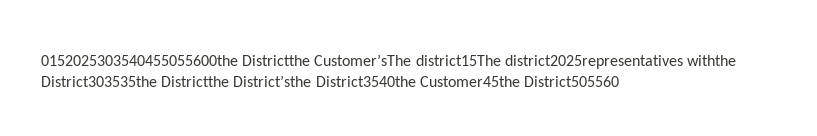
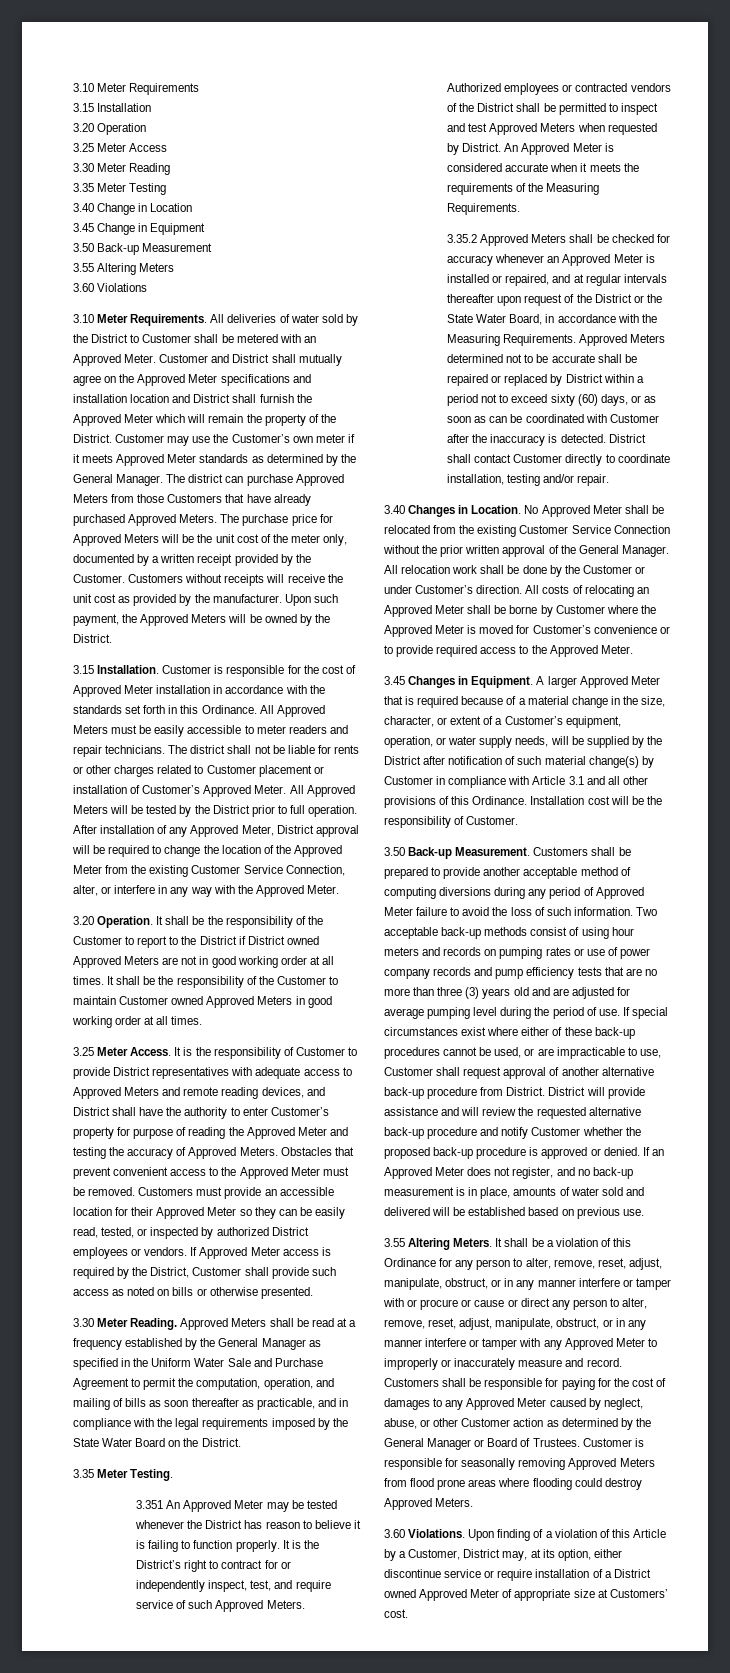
- 0152025303540455055600the Districtthe Customer’sThe district15The district2025representatives withthe District303535the Districtthe District’sthe District3540the Customer45the District505560
+ 3.10 Meter Requirements
+ 3.15 Installation
+ 3.20 Operation
+ 3.25 Meter Access
+ 3.30 Meter Reading
+ 3.35 Meter Testing
+ 3.40 Change in Location
+ 3.45 Change in Equipment
+ 3.50 Back-up Measurement
+ 3.55 Altering Meters
+ 3.60 Violations
+ 3.10 Meter Requirements. All deliveries of water sold by the District to Customer shall be metered with an Approved Meter. Customer and District shall mutually agree on the Approved Meter specifications and installation location and District shall furnish the Approved Meter which will remain the property of the District. Customer may use the Customer’s own meter if it meets Approved Meter standards as determined by the General Manager. The district can purchase Approved Meters from those Customers that have already purchased Approved Meters. The purchase price for Approved Meters will be the unit cost of the meter only, documented by a written receipt provided by the Customer. Customers without receipts will receive the unit cost as provided by the manufacturer. Upon such payment, the Approved Meters will be owned by the District.
+ 3.15 Installation. Customer is responsible for the cost of Approved Meter installation in accordance with the standards set forth in this Ordinance. All Approved Meters must be easily accessible to meter readers and repair technicians. The district shall not be liable for rents or other charges related to Customer placement or installation of Customer’s Approved Meter. All Approved Meters will be tested by the District prior to full operation. After installation of any Approved Meter, District approval will be required to change the location of the Approved Meter from the existing Customer Service Connection, alter, or interfere in any way with the Approved Meter.
+ 3.20 Operation. It shall be the responsibility of the Customer to report to the District if District owned Approved Meters are not in good working order at all times. It shall be the responsibility of the Customer to maintain Customer owned Approved Meters in good working order at all times.
+ 3.25 Meter Access. It is the responsibility of Customer to provide District representatives with adequate access to Approved Meters and remote reading devices, and District shall have the authority to enter Customer’s property for purpose of reading the Approved Meter and testing the accuracy of Approved Meters. Obstacles that prevent convenient access to the Approved Meter must be removed. Customers must provide an accessible location for their Approved Meter so they can be easily read, tested, or inspected by authorized District employees or vendors. If Approved Meter access is required by the District, Customer shall provide such access as noted on bills or otherwise presented.
+ 3.30 Meter Reading. Approved Meters shall be read at a frequency established by the General Manager as specified in the Uniform Water Sale and Purchase Agreement to permit the computation, operation, and mailing of bills as soon thereafter as practicable, and in compliance with the legal requirements imposed by the State Water Board on the District.
+ 3.35 Meter Testing.
+ 3.351 An Approved Meter may be tested whenever the District has reason to believe it is failing to function properly. It is the District’s right to contract for or independently inspect, test, and require service of such Approved Meters. Authorized employees or contracted vendors of the District shall be permitted to inspect and test Approved Meters when requested by District. An Approved Meter is considered accurate when it meets the requirements of the Measuring Requirements.
+ 3.35.2 Approved Meters shall be checked for accuracy whenever an Approved Meter is installed or repaired, and at regular intervals thereafter upon request of the District or the State Water Board, in accordance with the Measuring Requirements. Approved Meters determined not to be accurate shall be repaired or replaced by District within a period not to exceed sixty (60) days, or as soon as can be coordinated with Customer after the inaccuracy is detected. District shall contact Customer directly to coordinate installation, testing and/or repair.
+ 3.40 Changes in Location. No Approved Meter shall be relocated from the existing Customer Service Connection without the prior written approval of the General Manager. All relocation work shall be done by the Customer or under Customer’s direction. All costs of relocating an Approved Meter shall be borne by Customer where the Approved Meter is moved for Customer’s convenience or to provide required access to the Approved Meter.
+ 3.45 Changes in Equipment. A larger Approved Meter that is required because of a material change in the size, character, or extent of a Customer’s equipment, operation, or water supply needs, will be supplied by the District after notification of such material change(s) by Customer in compliance with Article 3.1 and all other provisions of this Ordinance. Installation cost will be the responsibility of Customer.
+ 3.50 Back-up Measurement. Customers shall be prepared to provide another acceptable method of computing diversions during any period of Approved Meter failure to avoid the loss of such information. Two acceptable back-up methods consist of using hour meters and records on pumping rates or use of power company records and pump efficiency tests that are no more than three (3) years old and are adjusted for average pumping level during the period of use. If special circumstances exist where either of these back-up procedures cannot be used, or are impracticable to use, Customer shall request approval of another alternative back-up procedure from District. District will provide assistance and will review the requested alternative back-up procedure and notify Customer whether the proposed back-up procedure is approved or denied. If an Approved Meter does not register, and no back-up measurement is in place, amounts of water sold and delivered will be established based on previous use.
+ 3.55 Altering Meters. It shall be a violation of this Ordinance for any person to alter, remove, reset, adjust, manipulate, obstruct, or in any manner interfere or tamper with or procure or cause or direct any person to alter, remove, reset, adjust, manipulate, obstruct, or in any manner interfere or tamper with any Approved Meter to improperly or inaccurately measure and record. Customers shall be responsible for paying for the cost of damages to any Approved Meter caused by neglect, abuse, or other Customer action as determined by the General Manager or Board of Trustees. Customer is responsible for seasonally removing Approved Meters from flood prone areas where flooding could destroy Approved Meters.
+ 3.60 Violations. Upon finding of a violation of this Article by a Customer, District may, at its option, either discontinue service or require installation of a District owned Approved Meter of appropriate size at Customers’ cost.

